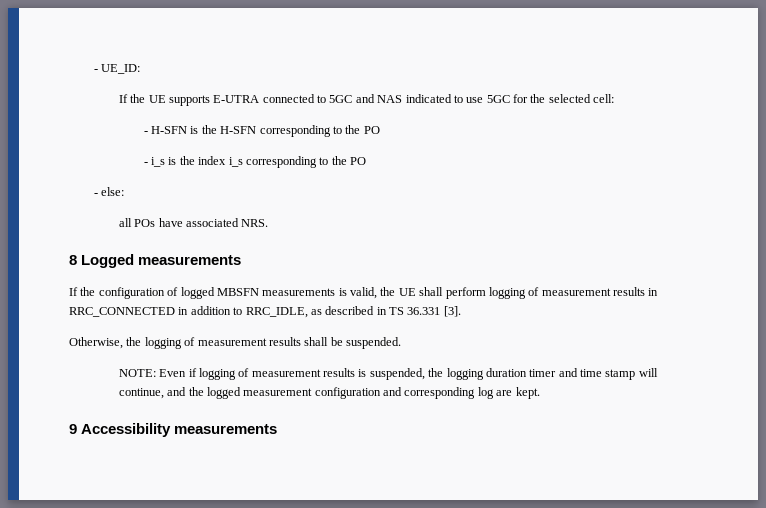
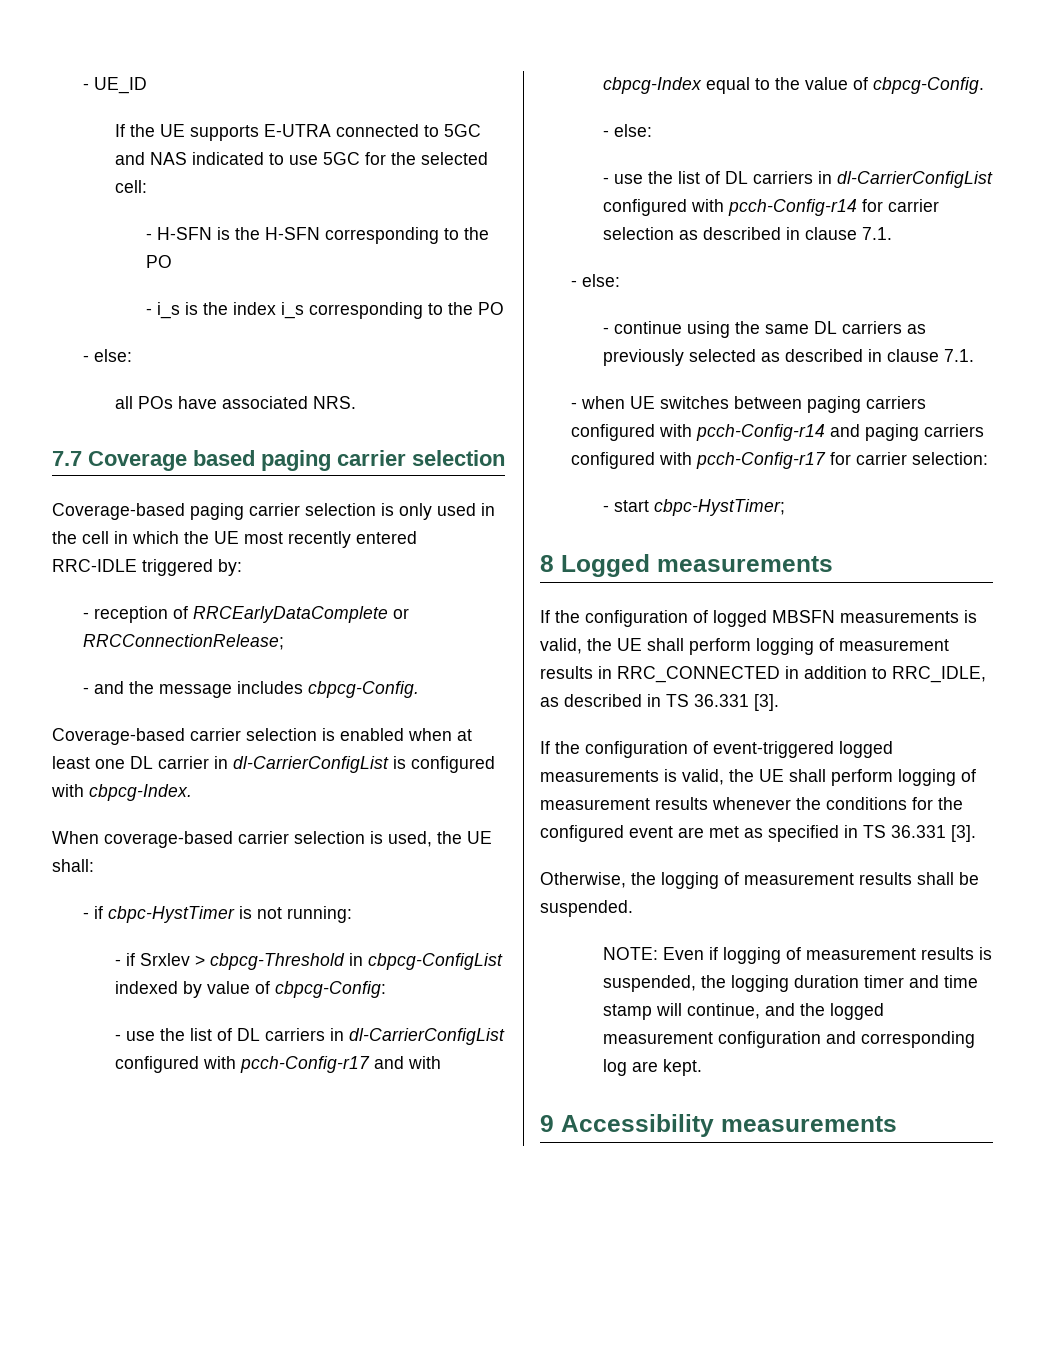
- - UE_ID:
+ - UE_ID
+ 7.7 Coverage based paging carrier selection
+ Coverage-based paging carrier selection is only used in the cell in which the UE most recently entered RRC-IDLE triggered by:
+ - reception of RRCEarlyDataComplete or RRCConnectionRelease;
+ - and the message includes cbpcg-Config.
+ Coverage-based carrier selection is enabled when at least one DL carrier in dl-CarrierConfigList is configured with cbpcg-Index.
+ When coverage-based carrier selection is used, the UE shall:
+ - if cbpc-HystTimer is not running:
+ - if Srxlev > cbpcg-Threshold in cbpcg-ConfigList indexed by value of cbpcg-Config:
+ - use the list of DL carriers in dl-CarrierConfigList configured with pcch-Config-r17 and with cbpcg-Index equal to the value of cbpcg-Config.
+ - else:
+ - use the list of DL carriers in dl-CarrierConfigList configured with pcch-Config-r14 for carrier selection as described in clause 7.1.
+ - else:
+ - continue using the same DL carriers as previously selected as described in clause 7.1.
+ - when UE switches between paging carriers configured with pcch-Config-r14 and paging carriers configured with pcch-Config-r17 for carrier selection:
+ - start cbpc-HystTimer;
+ If the configuration of event-triggered logged measurements is valid, the UE shall perform logging of measurement results whenever the conditions for the configured event are met as specified in TS 36.331 [3].

